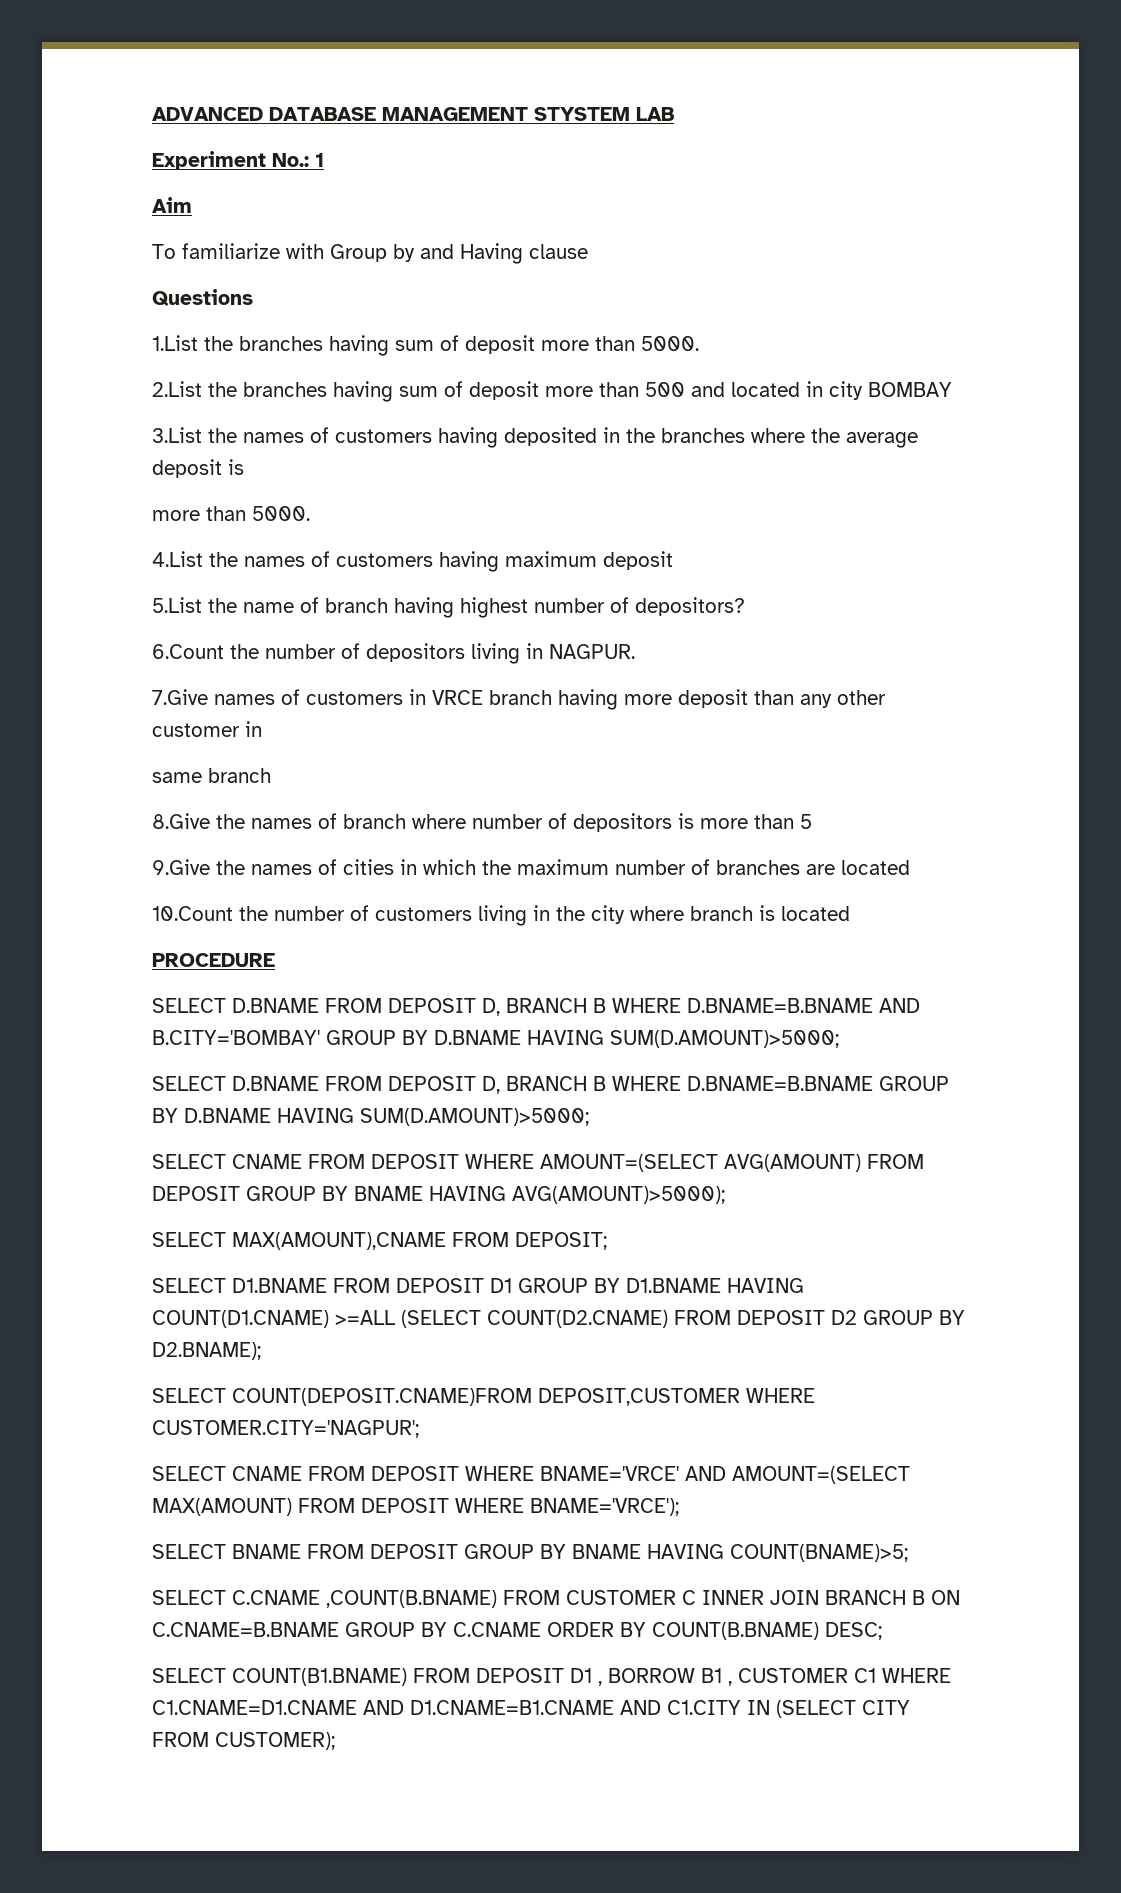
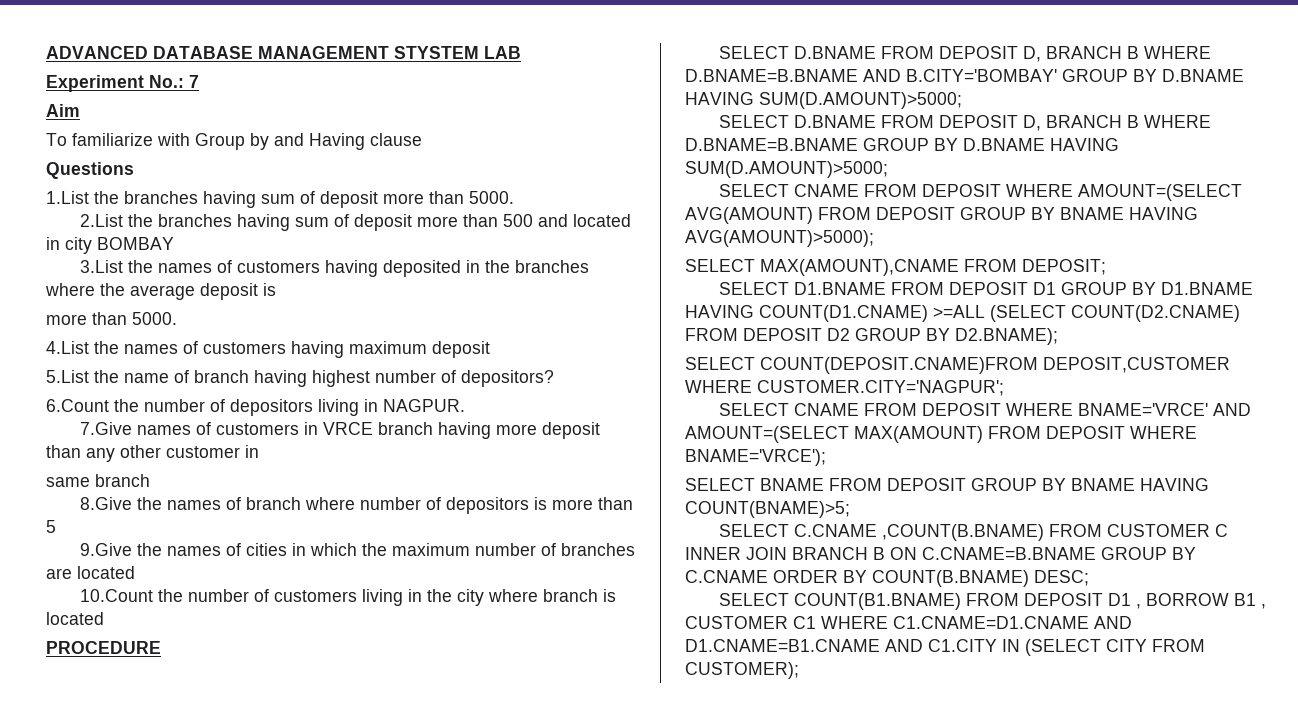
- Experiment No.: 1
+ Experiment No.: 7

